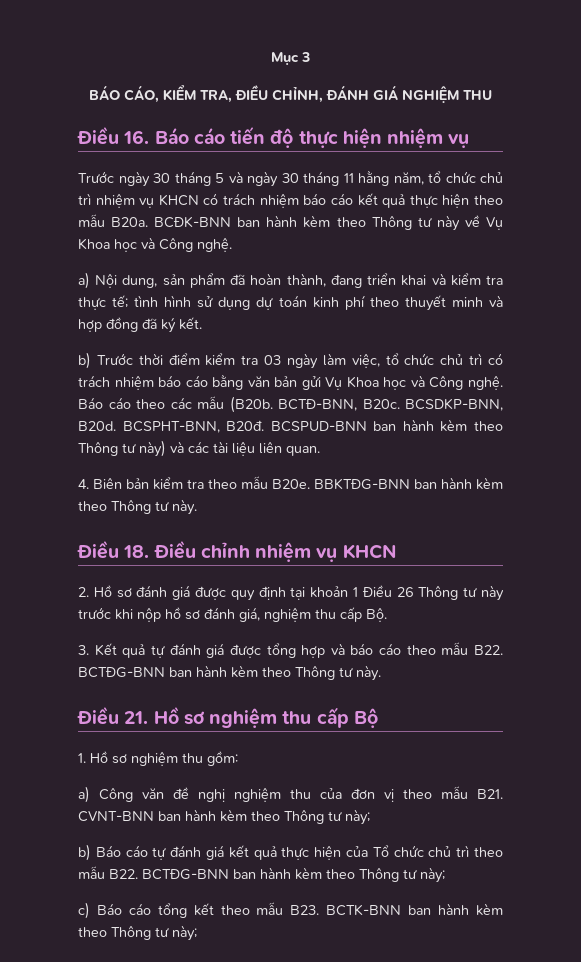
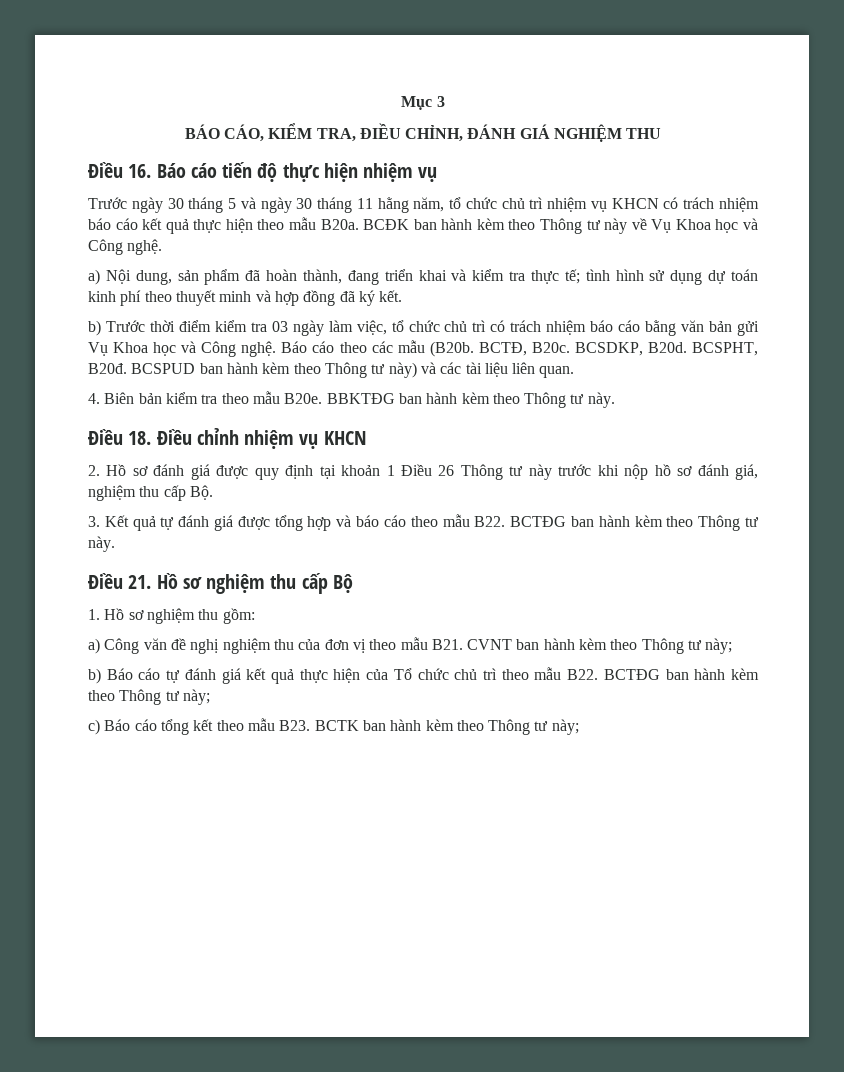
- BCĐK-BNN ban hành kèm theo Thông tư này về Vụ Khoa học và Công nghệ.
+ BCĐK ban hành kèm theo Thông tư này về Vụ Khoa học và Công nghệ.
- BCTĐ-BNN, B20c. BCSDKP-BNN, B20d. BCSPHT-BNN, B20đ. BCSPUD-BNN ban hành kèm theo Thông tư này) và các tài liệu liên quan.
+ BCTĐ, B20c. BCSDKP, B20d. BCSPHT, B20đ. BCSPUD ban hành kèm theo Thông tư này) và các tài liệu liên quan.
- BBKTĐG-BNN ban hành kèm theo Thông tư này.
+ BBKTĐG ban hành kèm theo Thông tư này.
- 3. Kết quả tự đánh giá được tổng hợp và báo cáo theo mẫu B22. BCTĐG-BNN ban hành kèm theo Thông tư này.
+ 3. Kết quả tự đánh giá được tổng hợp và báo cáo theo mẫu B22. BCTĐG ban hành kèm theo Thông tư này.
- a) Công văn đề nghị nghiệm thu của đơn vị theo mẫu B21. CVNT-BNN ban hành kèm theo Thông tư này;
+ a) Công văn đề nghị nghiệm thu của đơn vị theo mẫu B21. CVNT ban hành kèm theo Thông tư này;
- b) Báo cáo tự đánh giá kết quả thực hiện của Tổ chức chủ trì theo mẫu B22. BCTĐG-BNN ban hành kèm theo Thông tư này;
+ b) Báo cáo tự đánh giá kết quả thực hiện của Tổ chức chủ trì theo mẫu B22. BCTĐG ban hành kèm theo Thông tư này;
- c) Báo cáo tổng kết theo mẫu B23. BCTK-BNN ban hành kèm theo Thông tư này;
+ c) Báo cáo tổng kết theo mẫu B23. BCTK ban hành kèm theo Thông tư này;

